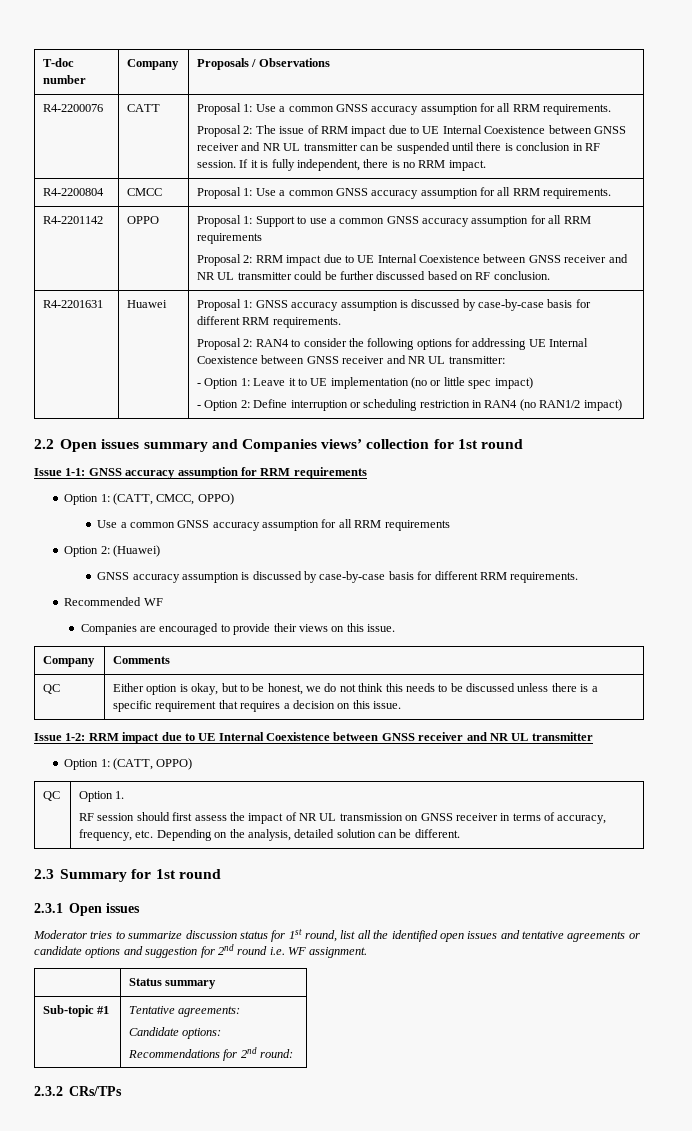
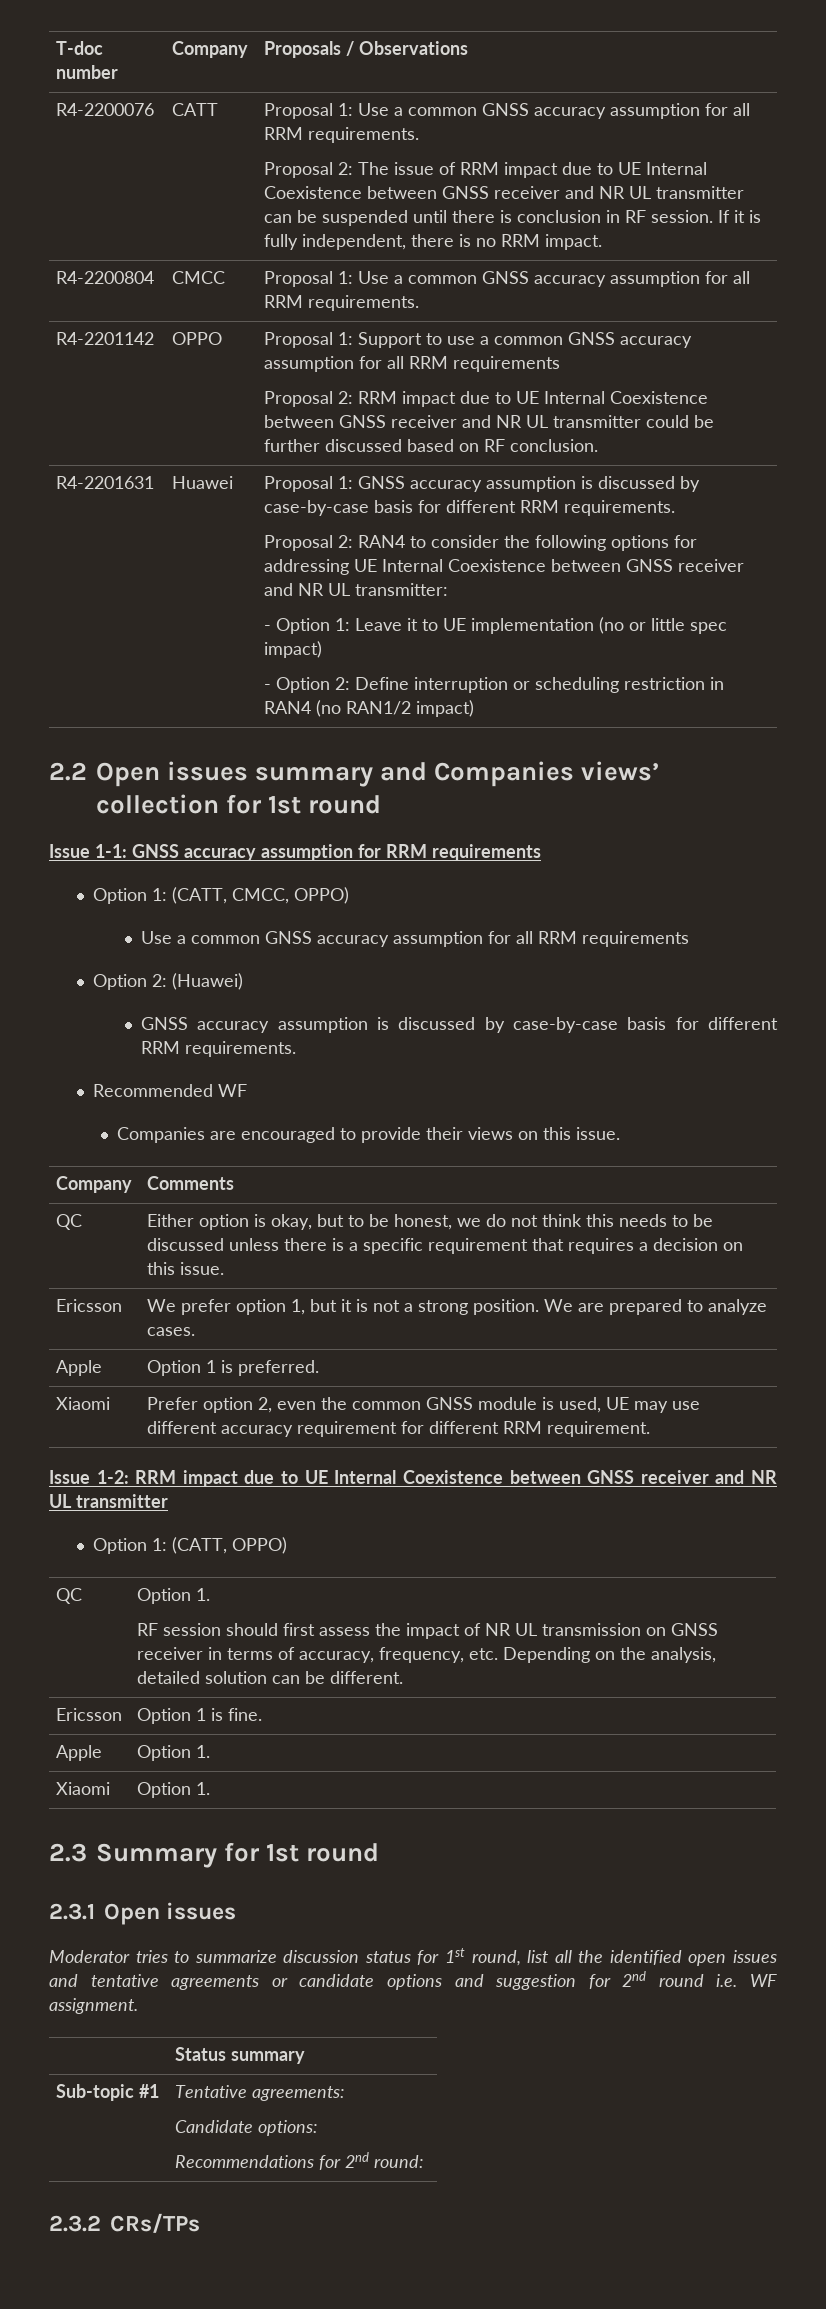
+ Ericsson | We prefer option 1, but it is not a strong position. We are prepared to analyze cases.
+ Apple | Option 1 is preferred.
+ Xiaomi | Prefer option 2, even the common GNSS module is used, UE may use different accuracy requirement for different RRM requirement.
+ Ericsson | Option 1 is fine.
+ Apple | Option 1.
+ Xiaomi | Option 1.

